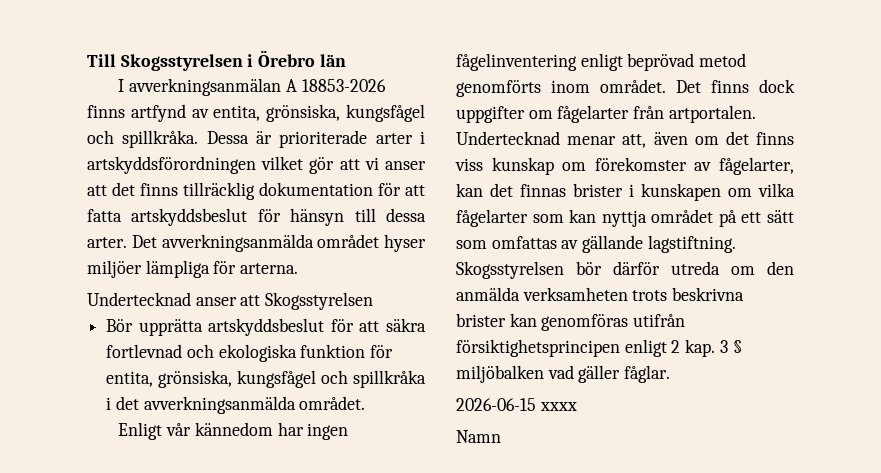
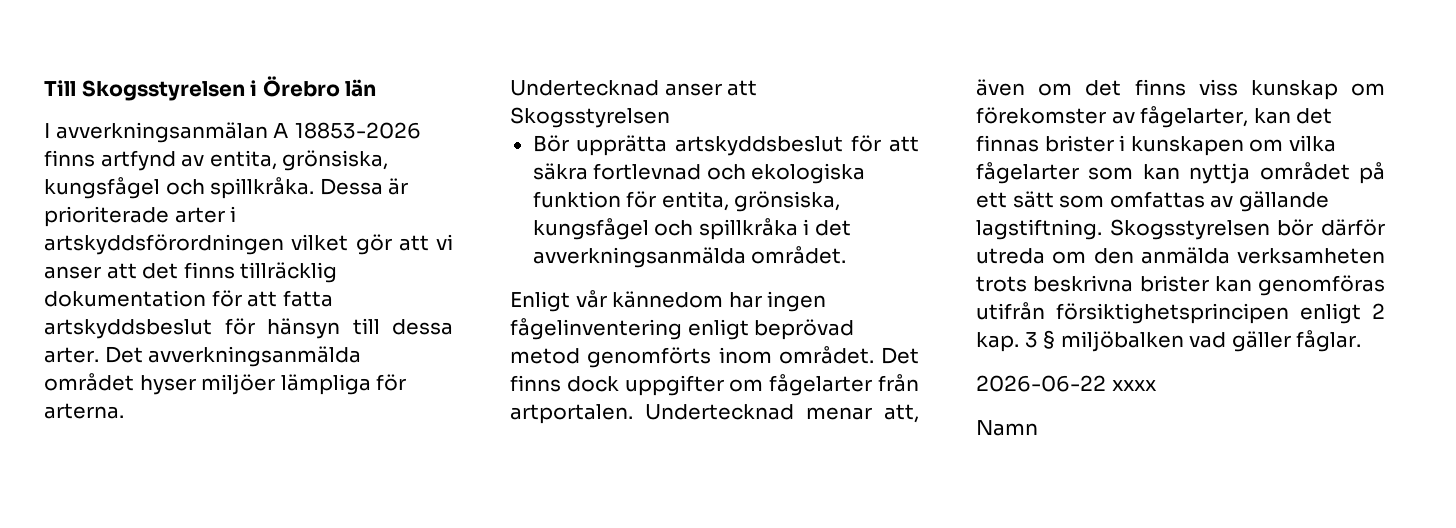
- 2026-06-15 xxxx
+ 2026-06-22 xxxx

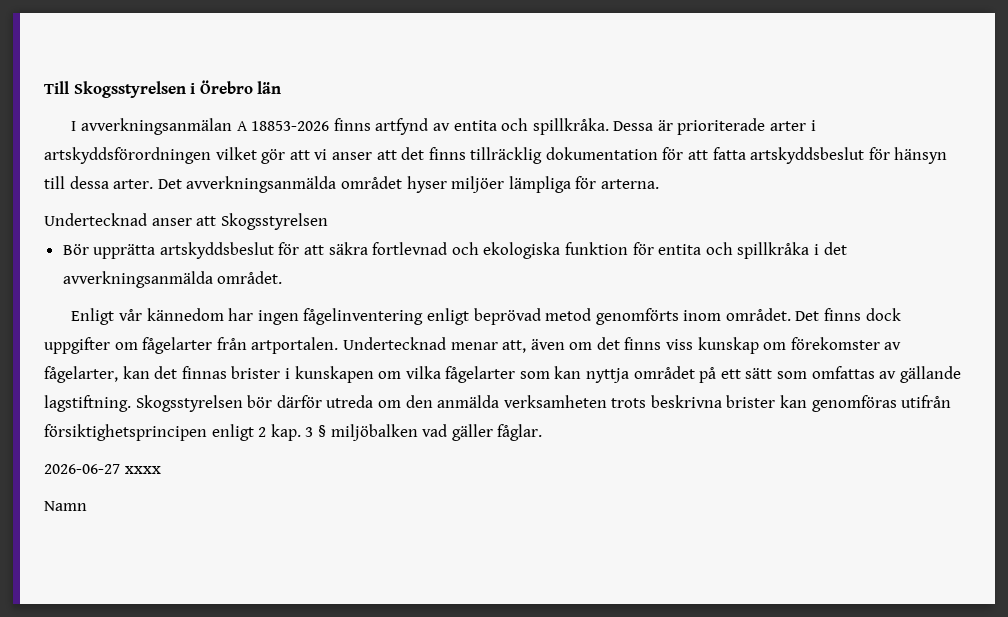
- I avverkningsanmälan A 18853-2026 finns artfynd av entita, grönsiska, kungsfågel och spillkråka.
+ I avverkningsanmälan A 18853-2026 finns artfynd av entita och spillkråka.
- Bör upprätta artskyddsbeslut för att säkra fortlevnad och ekologiska funktion för entita, grönsiska, kungsfågel och spillkråka i det avverkningsanmälda området.
+ Bör upprätta artskyddsbeslut för att säkra fortlevnad och ekologiska funktion för entita och spillkråka i det avverkningsanmälda området.
- 2026-06-22 xxxx
+ 2026-06-27 xxxx

